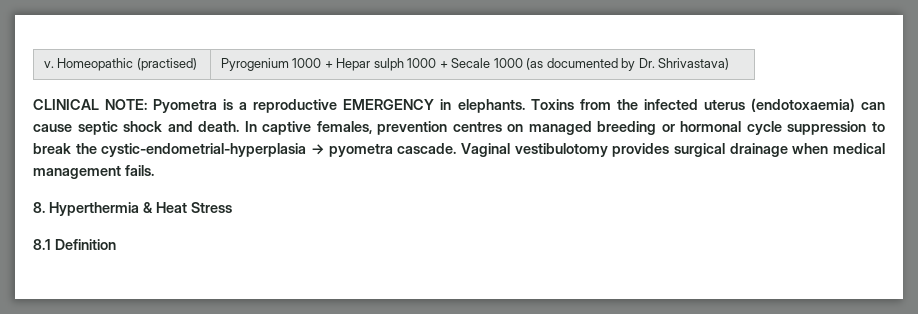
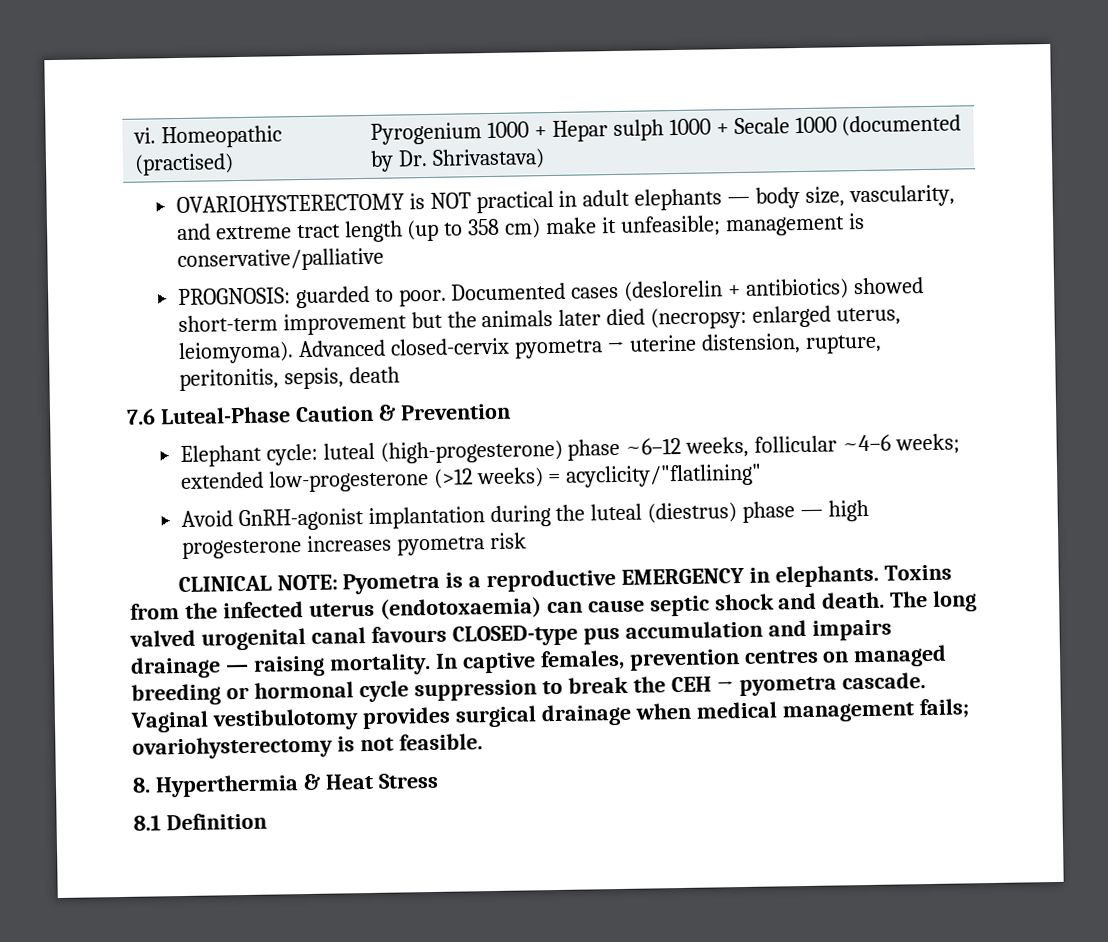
- v. Homeopathic (practised) | Pyrogenium 1000 + Hepar sulph 1000 + Secale 1000 (as documented by Dr. Shrivastava)
+ vi. Homeopathic (practised) | Pyrogenium 1000 + Hepar sulph 1000 + Secale 1000 (documented by Dr. Shrivastava)
+ OVARIOHYSTERECTOMY is NOT practical in adult elephants — body size, vascularity, and extreme tract length (up to 358 cm) make it unfeasible; management is conservative/palliative
+ PROGNOSIS: guarded to poor. Documented cases (deslorelin + antibiotics) showed short-term improvement but the animals later died (necropsy: enlarged uterus, leiomyoma). Advanced closed-cervix pyometra → uterine distension, rupture, peritonitis, sepsis, death
+ 7.6 Luteal-Phase Caution & Prevention
+ Elephant cycle: luteal (high-progesterone) phase ~6–12 weeks, follicular ~4–6 weeks; extended low-progesterone (>12 weeks) = acyclicity/"flatlining"
+ Avoid GnRH-agonist implantation during the luteal (diestrus) phase — high progesterone increases pyometra risk
+ The long valved urogenital canal favours CLOSED-type pus accumulation and impairs drainage — raising mortality.
- In captive females, prevention centres on managed breeding or hormonal cycle suppression to break the cystic-endometrial-hyperplasia → pyometra cascade.
+ In captive females, prevention centres on managed breeding or hormonal cycle suppression to break the CEH → pyometra cascade.
- Vaginal vestibulotomy provides surgical drainage when medical management fails.
+ Vaginal vestibulotomy provides surgical drainage when medical management fails; ovariohysterectomy is not feasible.

